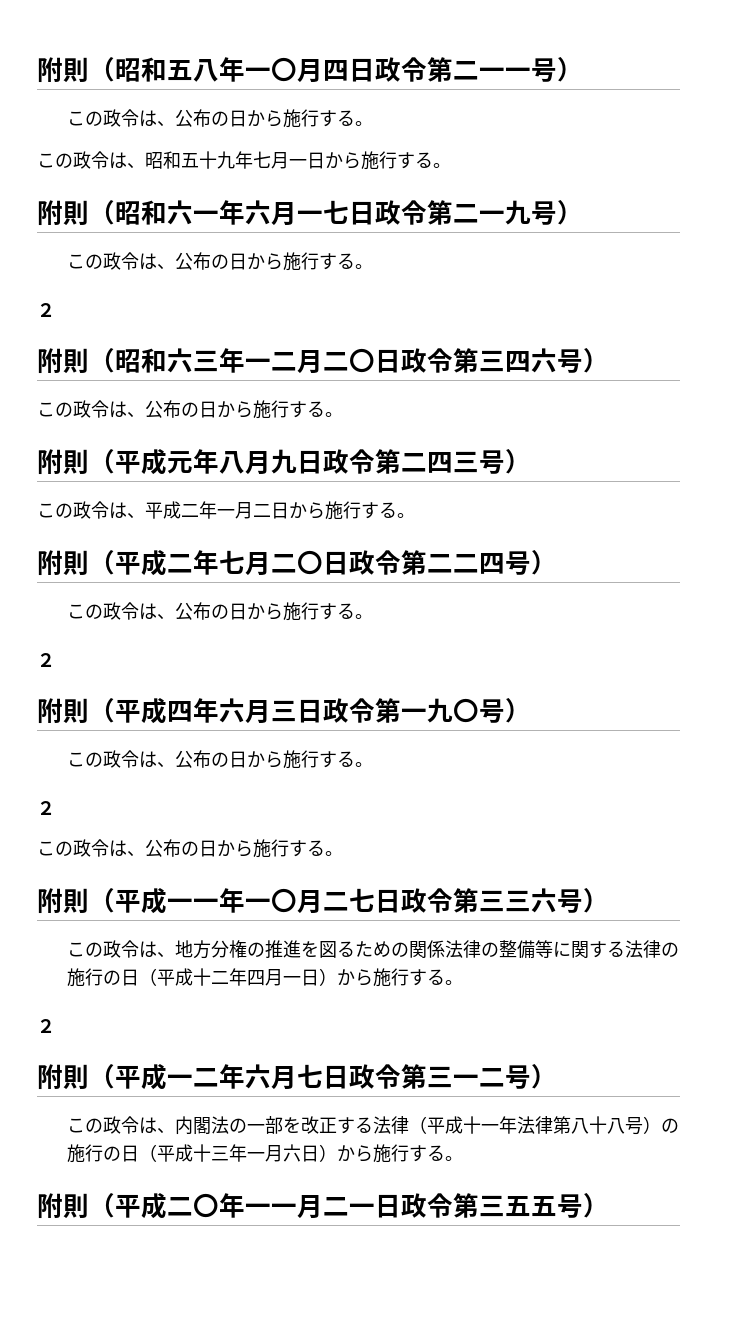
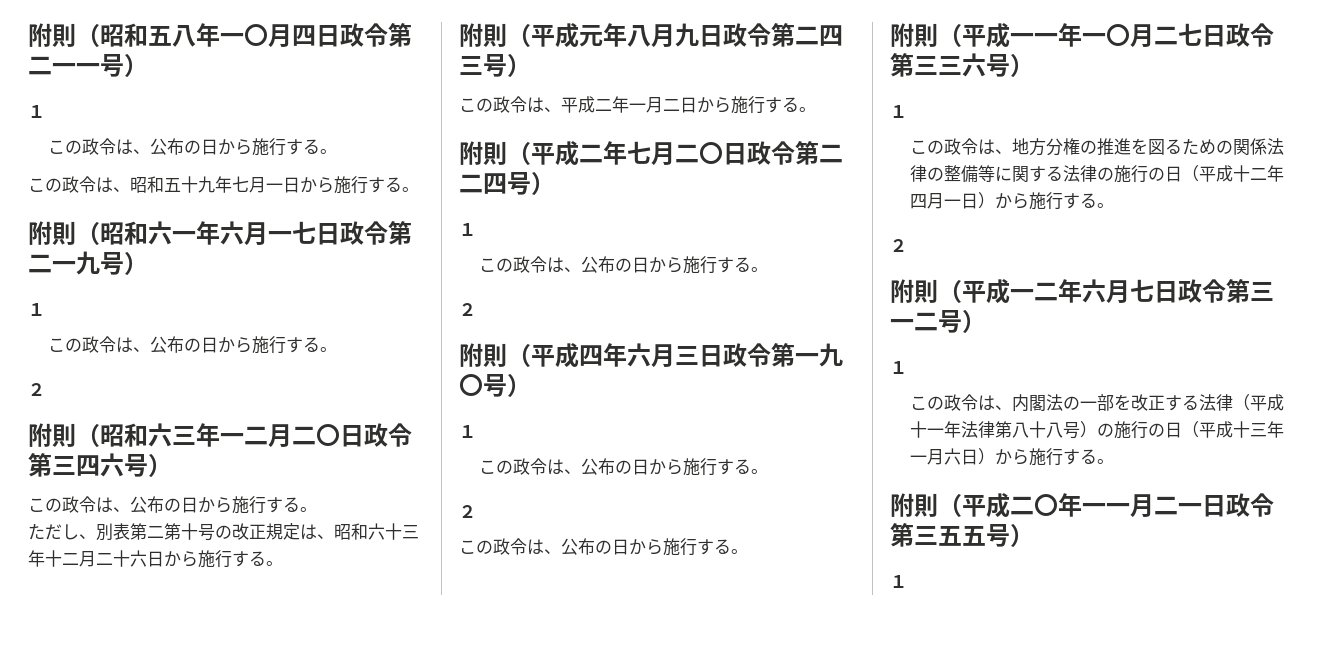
  附則（昭和五八年一〇月四日政令第二一一号）
+ １
  附則（昭和六一年六月一七日政令第二一九号）
+ １
+ ただし、別表第二第十号の改正規定は、昭和六十三年十二月二十六日から施行する。
  附則（平成二年七月二〇日政令第二二四号）
+ １
  附則（平成四年六月三日政令第一九〇号）
+ １
  附則（平成一一年一〇月二七日政令第三三六号）
+ １
  附則（平成一二年六月七日政令第三一二号）
+ １
  附則（平成二〇年一一月二一日政令第三五五号）
+ １

